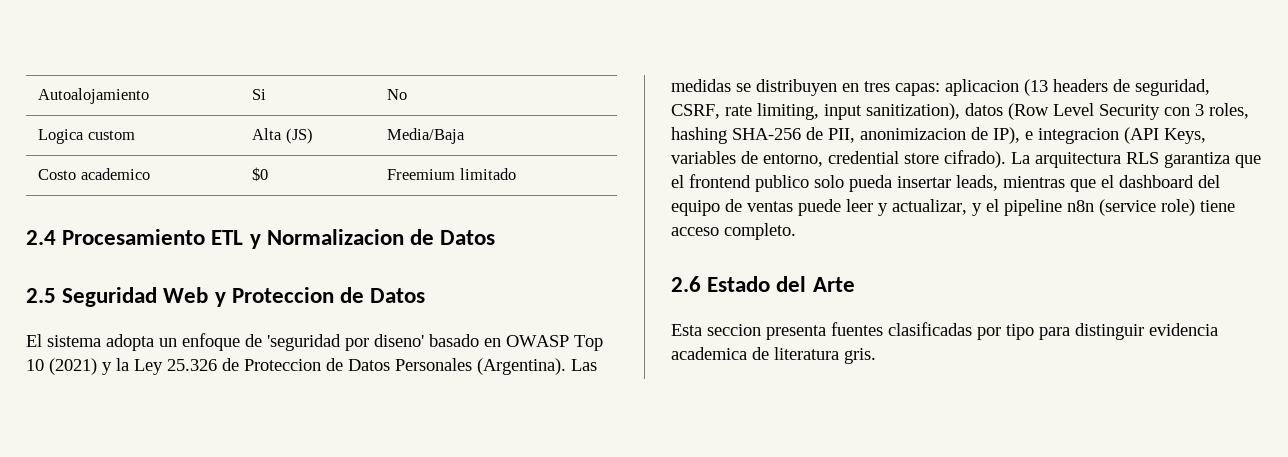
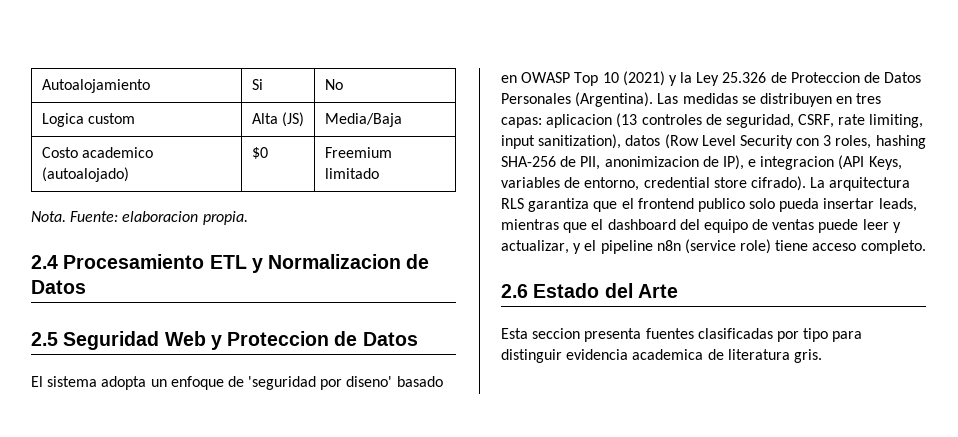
- Costo academico | $0 | Freemium limitado
+ Costo academico (autoalojado) | $0 | Freemium limitado
+ Nota. Fuente: elaboracion propia.
- Las medidas se distribuyen en tres capas: aplicacion (13 headers de seguridad, CSRF, rate limiting, input sanitization), datos (Row Level Security con 3 roles, hashing SHA-256 de PII, anonimizacion de IP), e integracion (API Keys, variables de entorno, credential store cifrado).
+ Las medidas se distribuyen en tres capas: aplicacion (13 controles de seguridad, CSRF, rate limiting, input sanitization), datos (Row Level Security con 3 roles, hashing SHA-256 de PII, anonimizacion de IP), e integracion (API Keys, variables de entorno, credential store cifrado).

